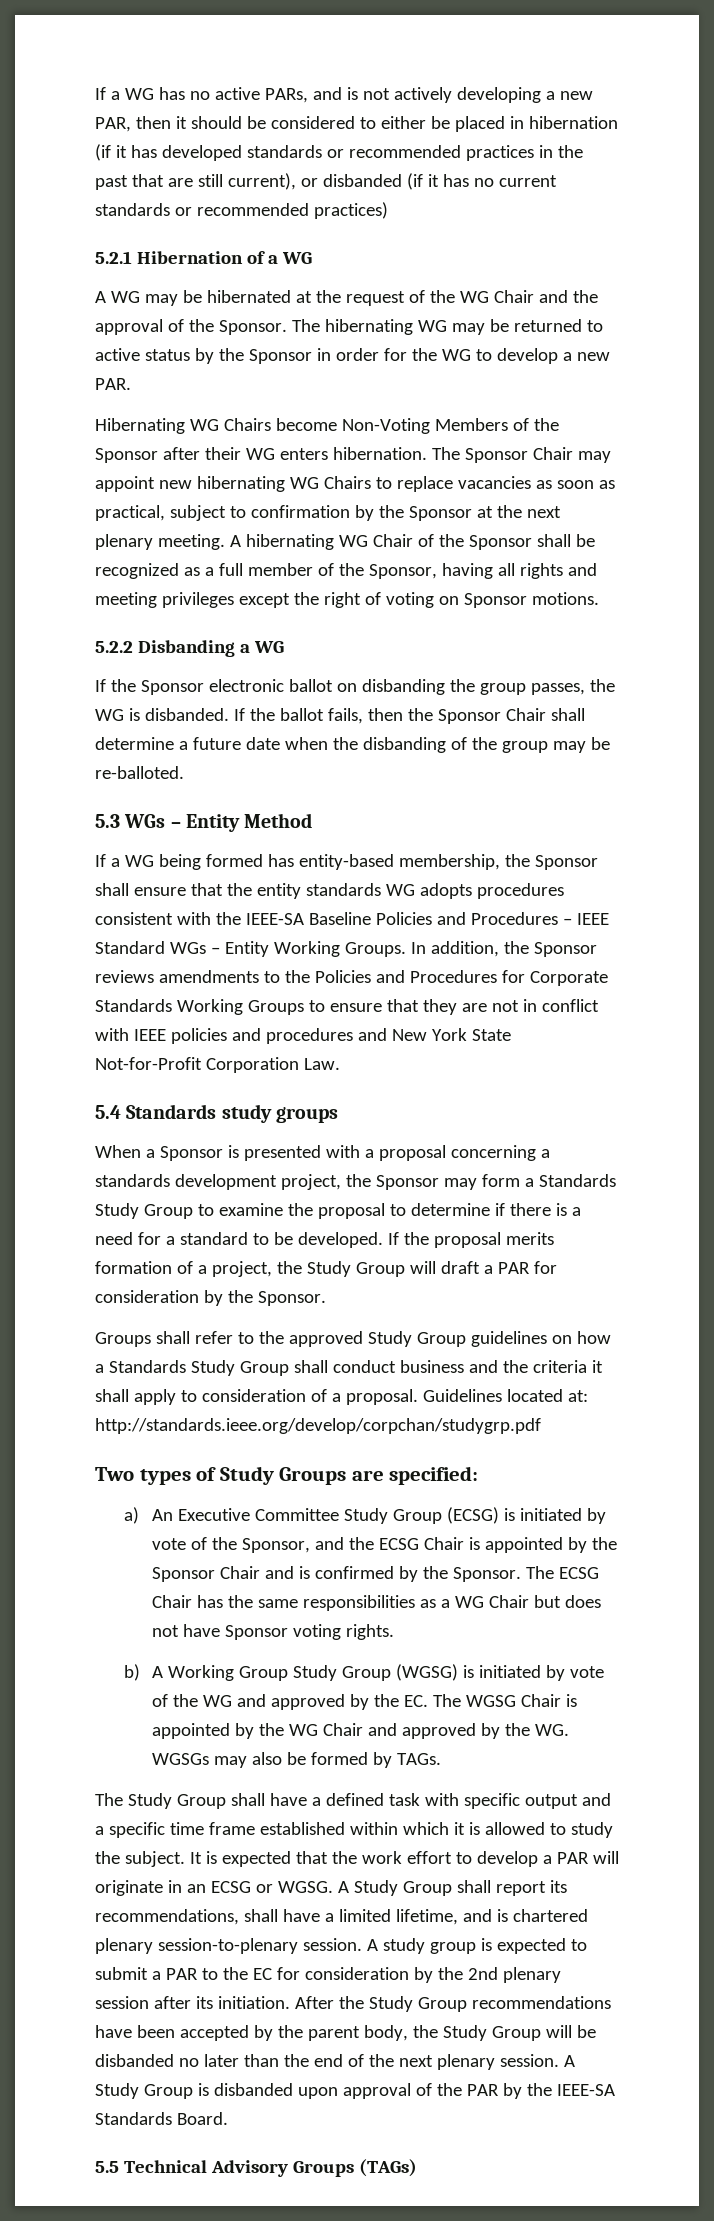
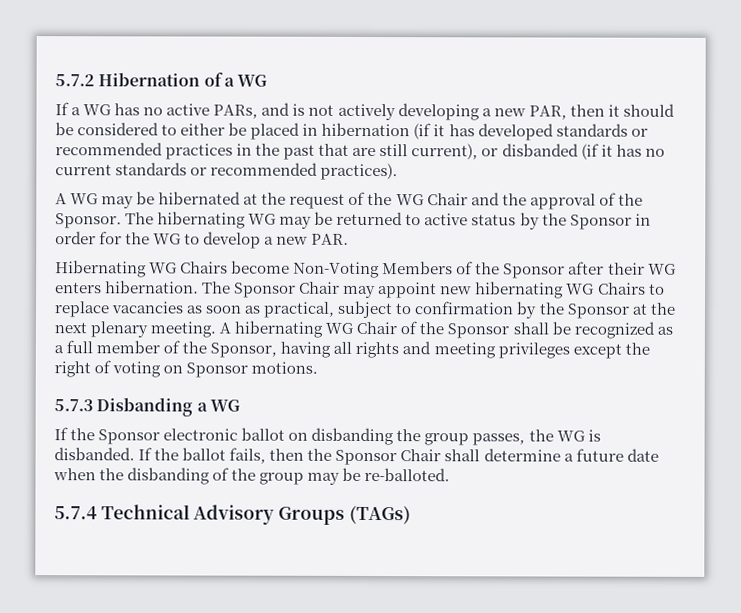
+ 5.7.2 Hibernation of a WG
- If a WG has no active PARs, and is not actively developing a new PAR, then it should be considered to either be placed in hibernation (if it has developed standards or recommended practices in the past that are still current), or disbanded (if it has no current standards or recommended practices)
- 5.2.1 Hibernation of a WG
+ If a WG has no active PARs, and is not actively developing a new PAR, then it should be considered to either be placed in hibernation (if it has developed standards or recommended practices in the past that are still current), or disbanded (if it has no current standards or recommended practices).
- 5.2.2 Disbanding a WG
+ 5.7.3 Disbanding a WG
- 5.3 WGs – Entity Method
- If a WG being formed has entity-based membership, the Sponsor shall ensure that the entity standards WG adopts procedures consistent with the IEEE-SA Baseline Policies and Procedures – IEEE Standard WGs – Entity Working Groups. In addition, the Sponsor reviews amendments to the Policies and Procedures for Corporate Standards Working Groups to ensure that they are not in conflict with IEEE policies and procedures and New York State Not-for-Profit Corporation Law.
- 5.4 Standards study groups
- When a Sponsor is presented with a proposal concerning a standards development project, the Sponsor may form a Standards Study Group to examine the proposal to determine if there is a need for a standard to be developed. If the proposal merits formation of a project, the Study Group will draft a PAR for consideration by the Sponsor.
- Groups shall refer to the approved Study Group guidelines on how a Standards Study Group shall conduct business and the criteria it shall apply to consideration of a proposal. Guidelines located at: http://standards.ieee.org/develop/corpchan/studygrp.pdf
- Two types of Study Groups are specified:
- a) An Executive Committee Study Group (ECSG) is initiated by vote of the Sponsor, and the ECSG Chair is appointed by the Sponsor Chair and is confirmed by the Sponsor. The ECSG Chair has the same responsibilities as a WG Chair but does not have Sponsor voting rights.
- b) A Working Group Study Group (WGSG) is initiated by vote of the WG and approved by the EC. The WGSG Chair is appointed by the WG Chair and approved by the WG. WGSGs may also be formed by TAGs.
- The Study Group shall have a defined task with specific output and a specific time frame established within which it is allowed to study the subject. It is expected that the work effort to develop a PAR will originate in an ECSG or WGSG. A Study Group shall report its recommendations, shall have a limited lifetime, and is chartered plenary session-to-plenary session. A study group is expected to submit a PAR to the EC for consideration by the 2nd plenary session after its initiation. After the Study Group recommendations have been accepted by the parent body, the Study Group will be disbanded no later than the end of the next plenary session. A Study Group is disbanded upon approval of the PAR by the IEEE-SA Standards Board.
- 5.5 Technical Advisory Groups (TAGs)
+ 5.7.4 Technical Advisory Groups (TAGs)

